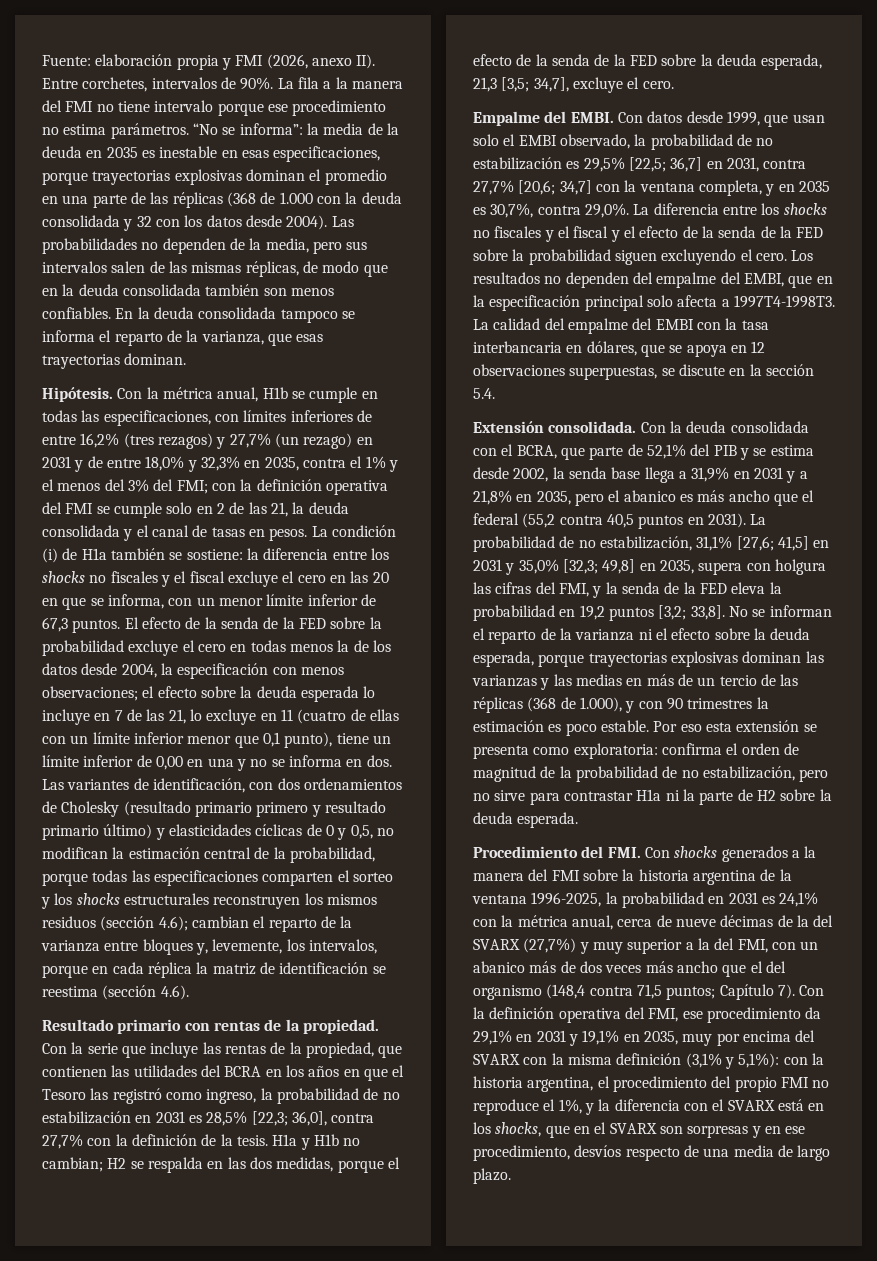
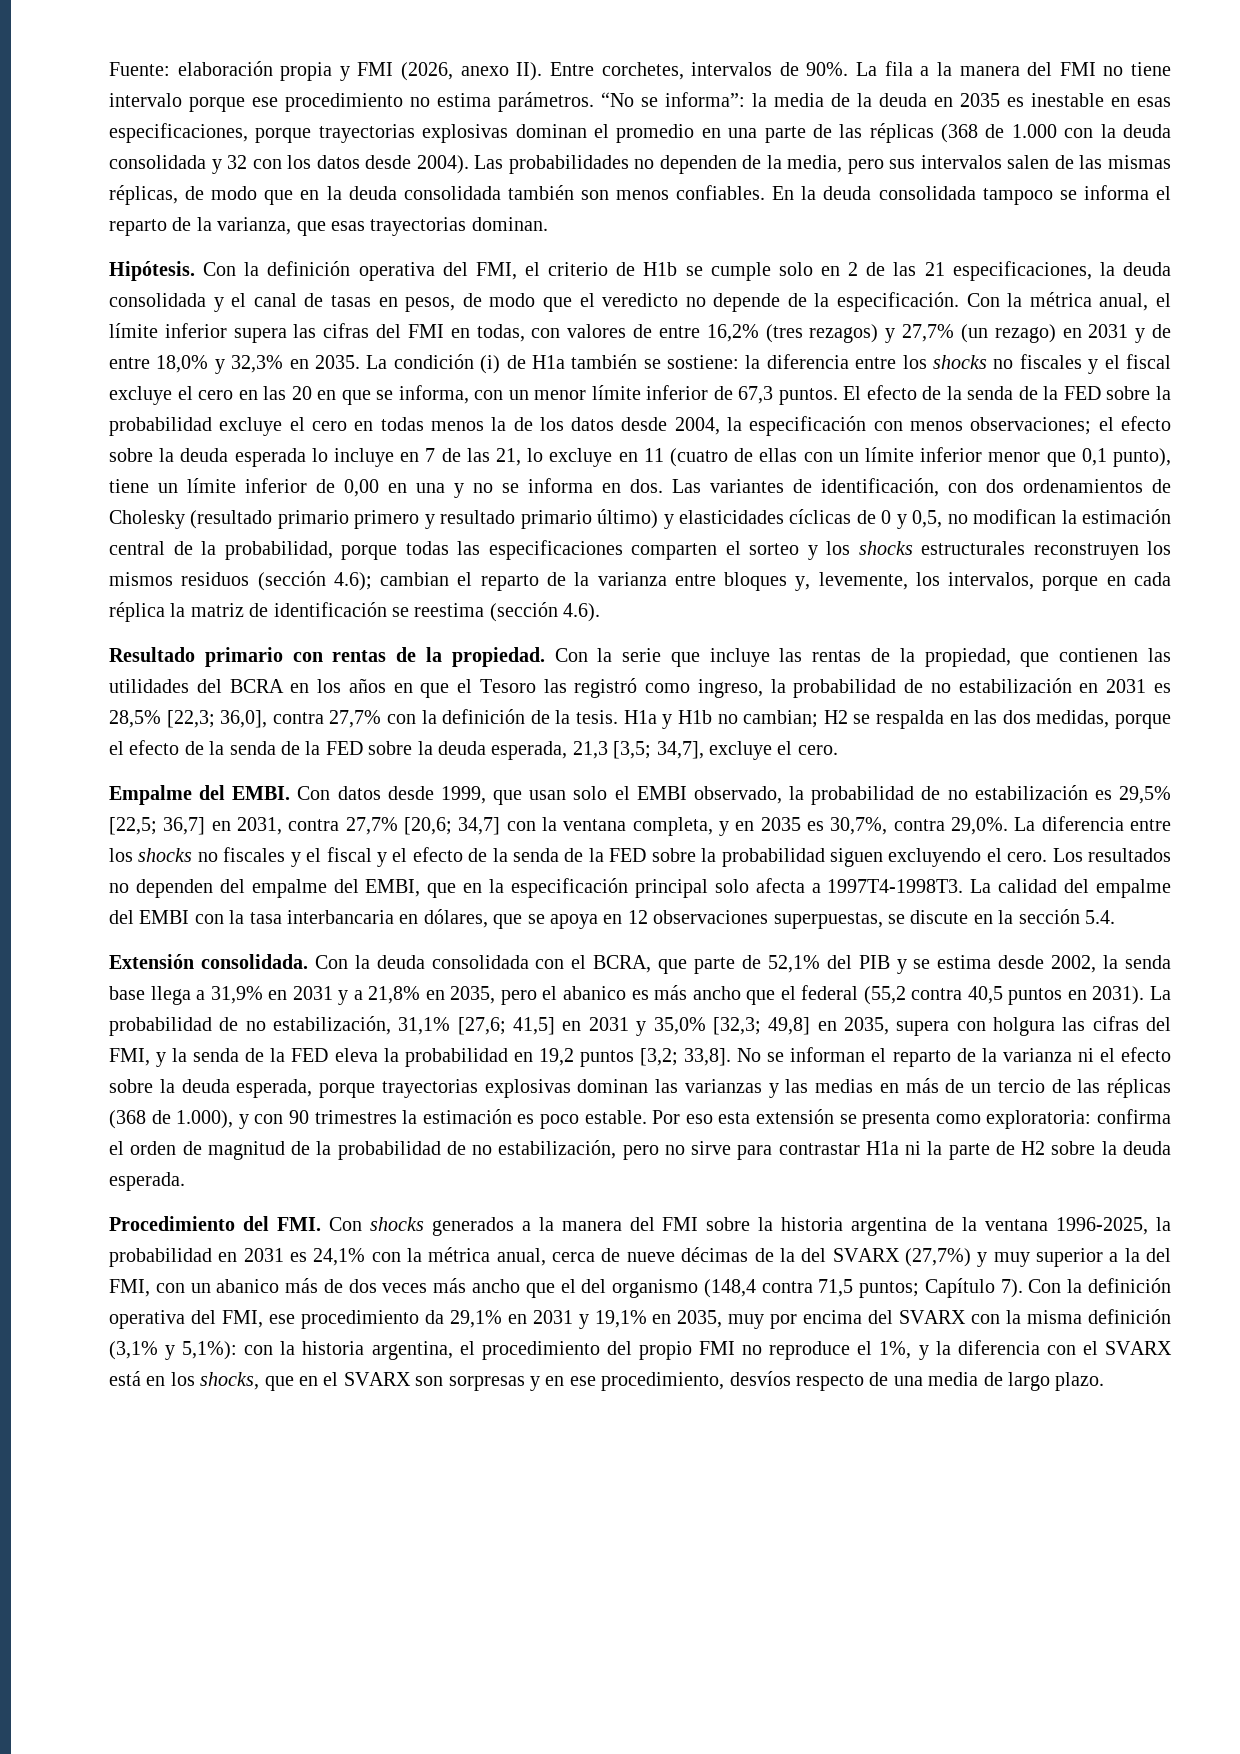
- Con la métrica anual, H1b se cumple en todas las especificaciones, con límites inferiores de entre 16,2% (tres rezagos) y 27,7% (un rezago) en 2031 y de entre 18,0% y 32,3% en 2035, contra el 1% y el menos del 3% del FMI; con la definición operativa del FMI se cumple solo en 2 de las 21, la deuda consolidada y el canal de tasas en pesos.
+ Con la definición operativa del FMI, el criterio de H1b se cumple solo en 2 de las 21 especificaciones, la deuda consolidada y el canal de tasas en pesos, de modo que el veredicto no depende de la especificación. Con la métrica anual, el límite inferior supera las cifras del FMI en todas, con valores de entre 16,2% (tres rezagos) y 27,7% (un rezago) en 2031 y de entre 18,0% y 32,3% en 2035.

